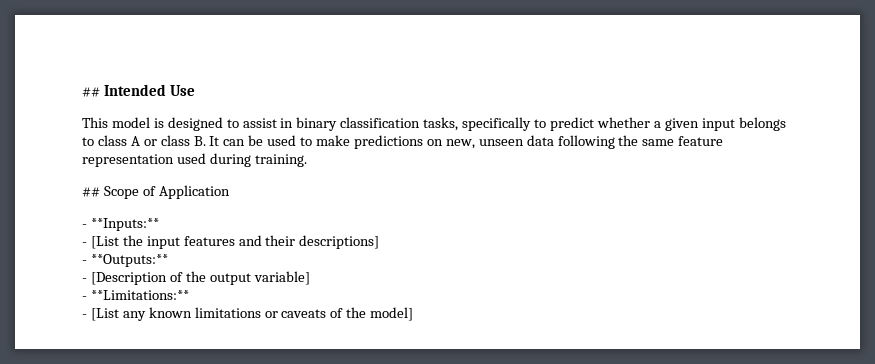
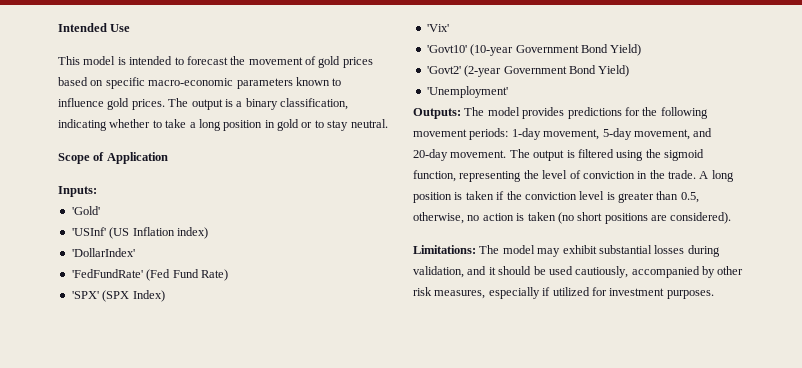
- ## Intended Use
+ Intended Use
- This model is designed to assist in binary classification tasks, specifically to predict whether a given input belongs to class A or class B. It can be used to make predictions on new, unseen data following the same feature representation used during training.
- ## Scope of Application
- - **Inputs:**
- - [List the input features and their descriptions]
- - **Outputs:**
- - [Description of the output variable]
- - **Limitations:**
- - [List any known limitations or caveats of the model]
+ This model is intended to forecast the movement of gold prices based on specific macro-economic parameters known to influence gold prices. The output is a binary classification, indicating whether to take a long position in gold or to stay neutral.
+ Scope of Application
+ Inputs:
+ 'Gold'
+ 'USInf' (US Inflation index)
+ 'DollarIndex'
+ 'FedFundRate' (Fed Fund Rate)
+ 'SPX' (SPX Index)
+ 'Vix'
+ 'Govt10' (10-year Government Bond Yield)
+ 'Govt2' (2-year Government Bond Yield)
+ 'Unemployment'
+ Outputs: The model provides predictions for the following movement periods: 1-day movement, 5-day movement, and 20-day movement. The output is filtered using the sigmoid function, representing the level of conviction in the trade. A long position is taken if the conviction level is greater than 0.5, otherwise, no action is taken (no short positions are considered).
+ Limitations: The model may exhibit substantial losses during validation, and it should be used cautiously, accompanied by other risk measures, especially if utilized for investment purposes.

